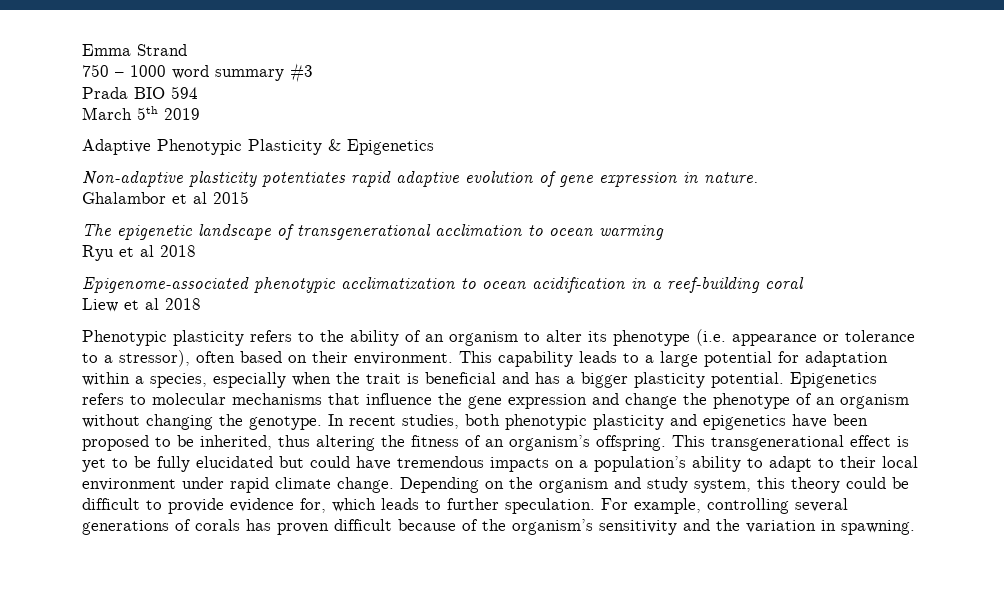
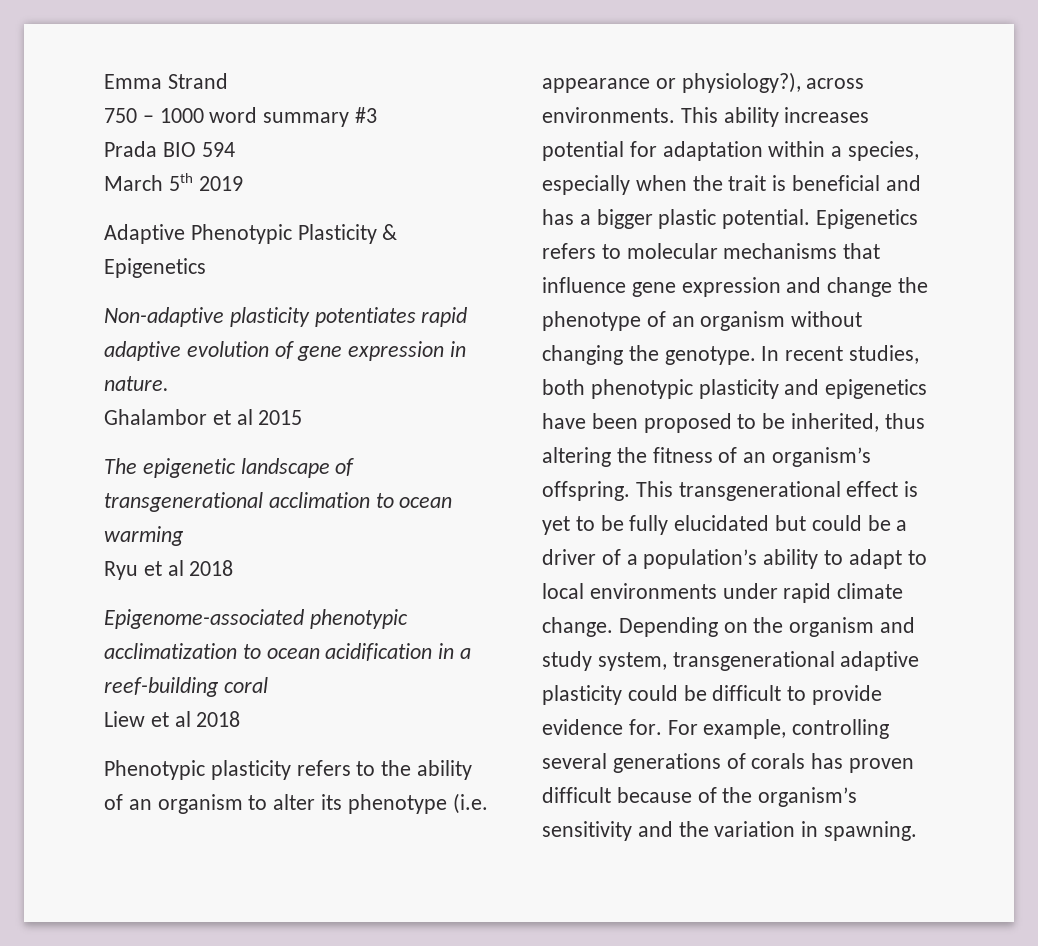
- Phenotypic plasticity refers to the ability of an organism to alter its phenotype (i.e. appearance or tolerance to a stressor), often based on their environment. This capability leads to a large potential for adaptation within a species, especially when the trait is beneficial and has a bigger plasticity potential.
+ Phenotypic plasticity refers to the ability of an organism to alter its phenotype (i.e. appearance or physiology?), across environments. This ability increases potential for adaptation within a species, especially when the trait is beneficial and has a bigger plastic potential.
- Epigenetics refers to molecular mechanisms that influence the gene expression and change the phenotype of an organism without changing the genotype.
+ Epigenetics refers to molecular mechanisms that influence gene expression and change the phenotype of an organism without changing the genotype.
- This transgenerational effect is yet to be fully elucidated but could have tremendous impacts on a population’s ability to adapt to their local environment under rapid climate change.
+ This transgenerational effect is yet to be fully elucidated but could be a driver of a population’s ability to adapt to local environments under rapid climate change.
- Depending on the organism and study system, this theory could be difficult to provide evidence for, which leads to further speculation.
+ Depending on the organism and study system, transgenerational adaptive plasticity could be difficult to provide evidence for.

